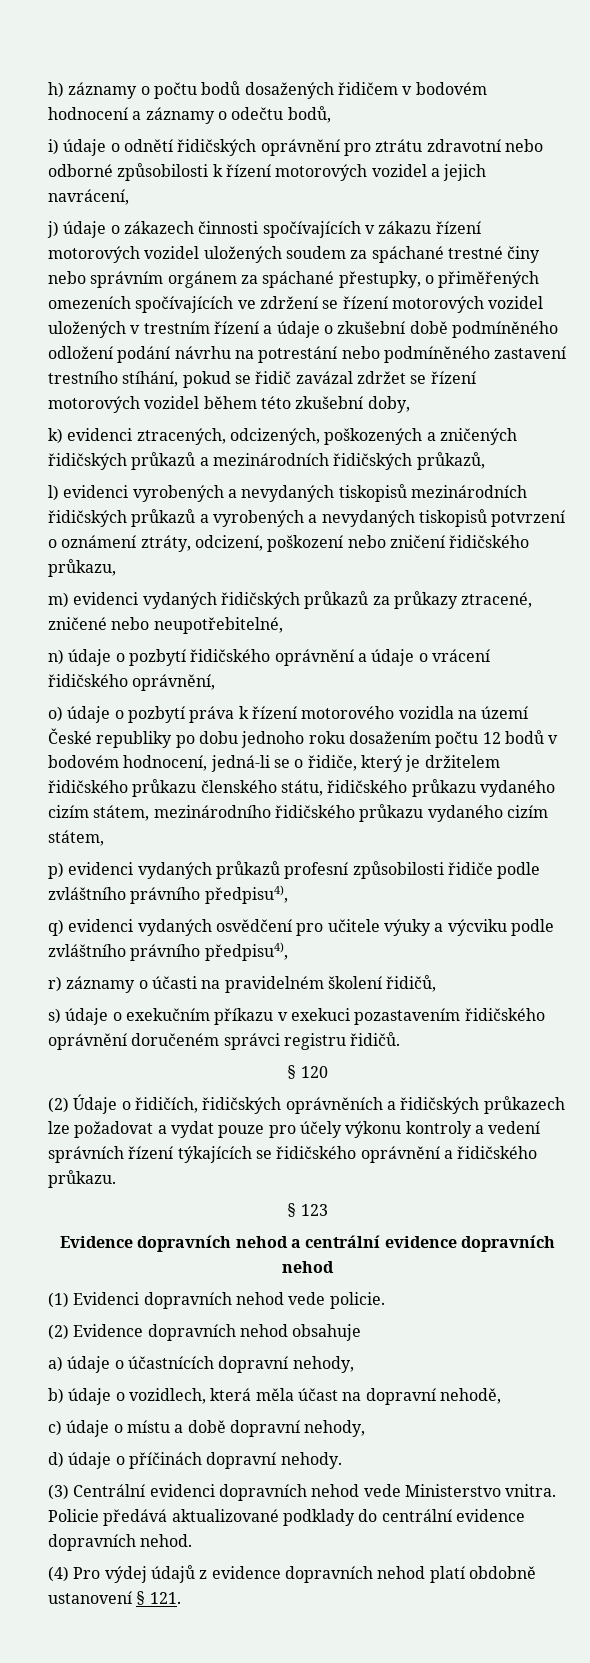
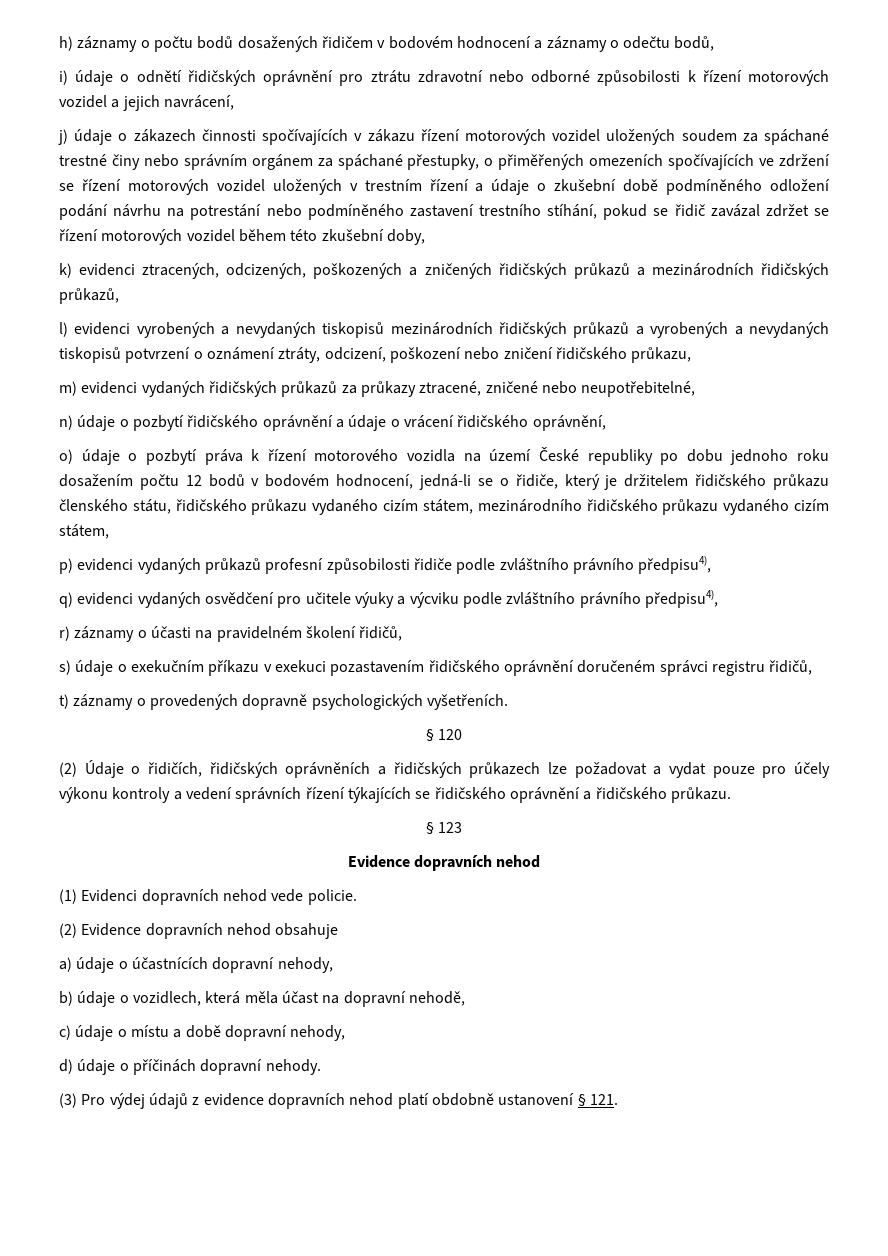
- s) údaje o exekučním příkazu v exekuci pozastavením řidičského oprávnění doručeném správci registru řidičů.
+ s) údaje o exekučním příkazu v exekuci pozastavením řidičského oprávnění doručeném správci registru řidičů,
+ t) záznamy o provedených dopravně psychologických vyšetřeních.
  § 123
- Evidence dopravních nehod a centrální evidence dopravních nehod
+ Evidence dopravních nehod
- (3) Centrální evidenci dopravních nehod vede Ministerstvo vnitra. Policie předává aktualizované podklady do centrální evidence dopravních nehod.
- (4) Pro výdej údajů z evidence dopravních nehod platí obdobně ustanovení § 121.
+ (3) Pro výdej údajů z evidence dopravních nehod platí obdobně ustanovení § 121.

